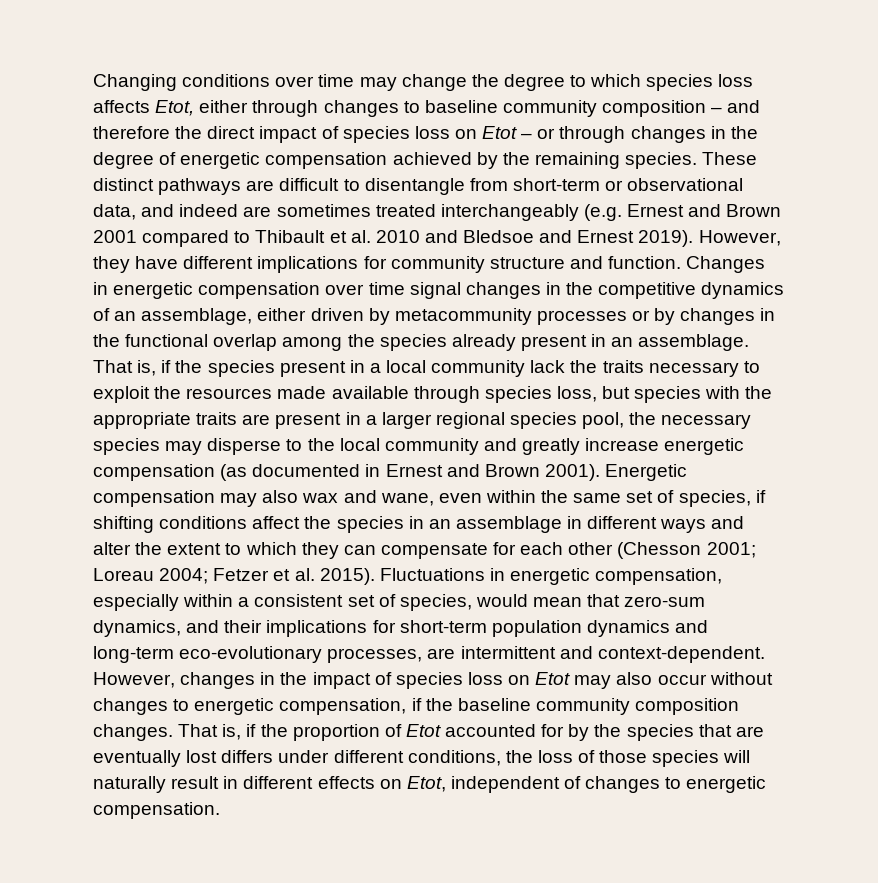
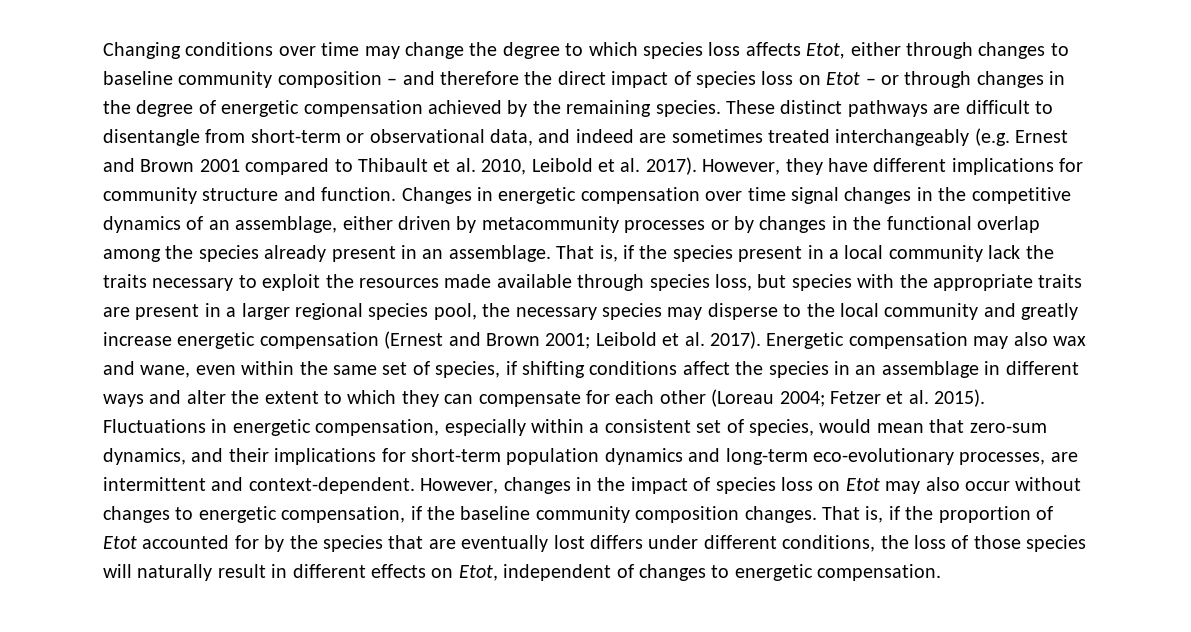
- These distinct pathways are difficult to disentangle from short-term or observational data, and indeed are sometimes treated interchangeably (e.g. Ernest and Brown 2001 compared to Thibault et al. 2010 and Bledsoe and Ernest 2019).
+ These distinct pathways are difficult to disentangle from short-term or observational data, and indeed are sometimes treated interchangeably (e.g. Ernest and Brown 2001 compared to Thibault et al. 2010, Leibold et al. 2017).
- That is, if the species present in a local community lack the traits necessary to exploit the resources made available through species loss, but species with the appropriate traits are present in a larger regional species pool, the necessary species may disperse to the local community and greatly increase energetic compensation (as documented in Ernest and Brown 2001).
+ That is, if the species present in a local community lack the traits necessary to exploit the resources made available through species loss, but species with the appropriate traits are present in a larger regional species pool, the necessary species may disperse to the local community and greatly increase energetic compensation (Ernest and Brown 2001; Leibold et al. 2017).
- Energetic compensation may also wax and wane, even within the same set of species, if shifting conditions affect the species in an assemblage in different ways and alter the extent to which they can compensate for each other (Chesson 2001; Loreau 2004; Fetzer et al. 2015).
+ Energetic compensation may also wax and wane, even within the same set of species, if shifting conditions affect the species in an assemblage in different ways and alter the extent to which they can compensate for each other (Loreau 2004; Fetzer et al. 2015).

